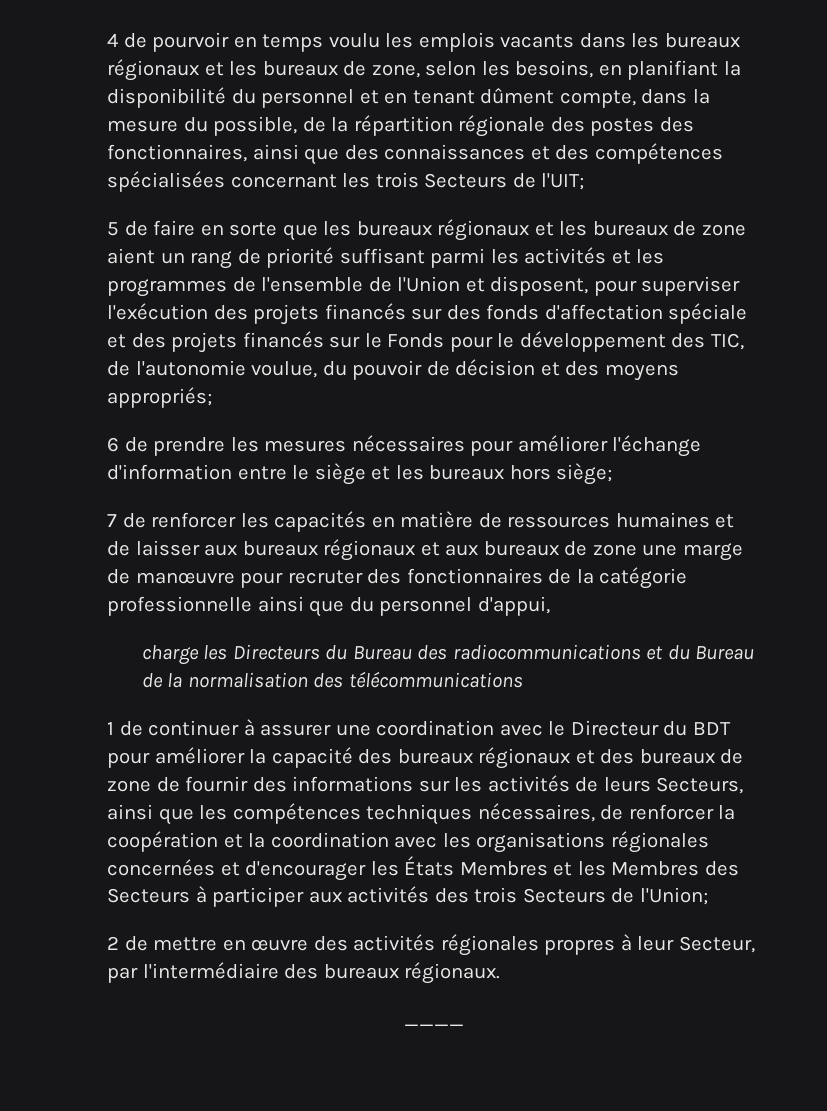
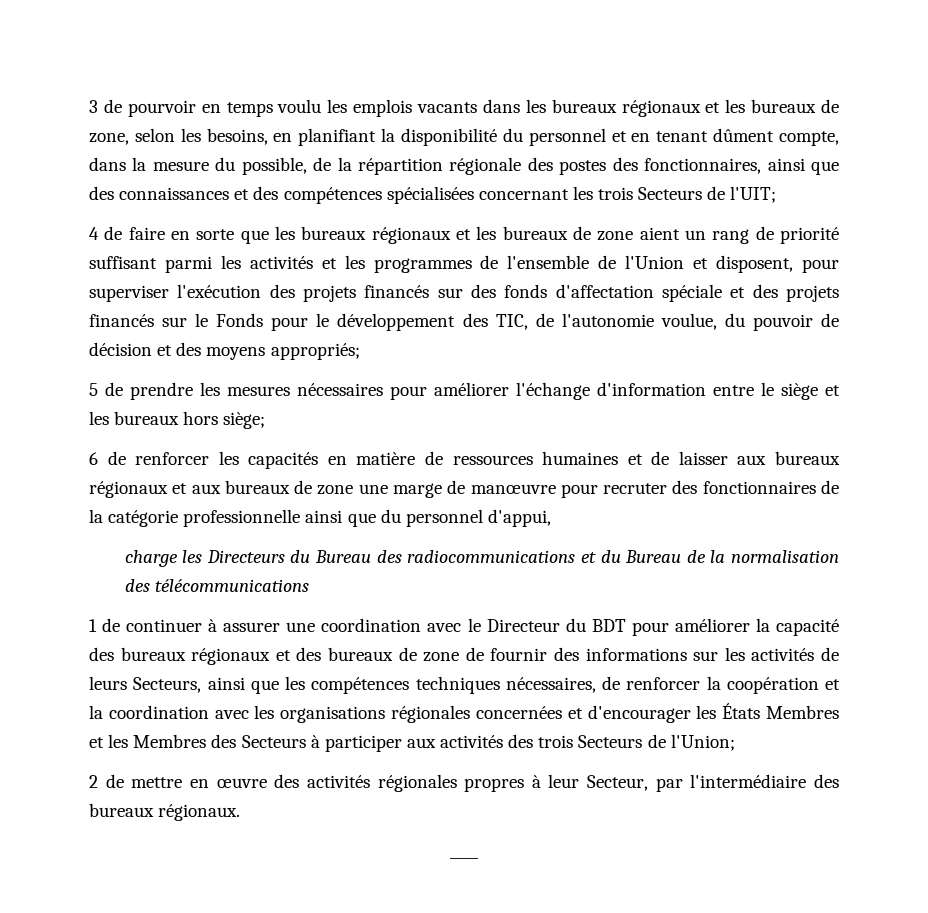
- 4 de pourvoir en temps voulu les emplois vacants dans les bureaux régionaux et les bureaux de zone, selon les besoins, en planifiant la disponibilité du personnel et en tenant dûment compte, dans la mesure du possible, de la répartition régionale des postes des fonctionnaires, ainsi que des connaissances et des compétences spécialisées concernant les trois Secteurs de l'UIT;
+ 3 de pourvoir en temps voulu les emplois vacants dans les bureaux régionaux et les bureaux de zone, selon les besoins, en planifiant la disponibilité du personnel et en tenant dûment compte, dans la mesure du possible, de la répartition régionale des postes des fonctionnaires, ainsi que des connaissances et des compétences spécialisées concernant les trois Secteurs de l'UIT;
- 5 de faire en sorte que les bureaux régionaux et les bureaux de zone aient un rang de priorité suffisant parmi les activités et les programmes de l'ensemble de l'Union et disposent, pour superviser l'exécution des projets financés sur des fonds d'affectation spéciale et des projets financés sur le Fonds pour le développement des TIC, de l'autonomie voulue, du pouvoir de décision et des moyens appropriés;
+ 4 de faire en sorte que les bureaux régionaux et les bureaux de zone aient un rang de priorité suffisant parmi les activités et les programmes de l'ensemble de l'Union et disposent, pour superviser l'exécution des projets financés sur des fonds d'affectation spéciale et des projets financés sur le Fonds pour le développement des TIC, de l'autonomie voulue, du pouvoir de décision et des moyens appropriés;
- 6 de prendre les mesures nécessaires pour améliorer l'échange d'information entre le siège et les bureaux hors siège;
+ 5 de prendre les mesures nécessaires pour améliorer l'échange d'information entre le siège et les bureaux hors siège;
- 7 de renforcer les capacités en matière de ressources humaines et de laisser aux bureaux régionaux et aux bureaux de zone une marge de manœuvre pour recruter des fonctionnaires de la catégorie professionnelle ainsi que du personnel d'appui,
+ 6 de renforcer les capacités en matière de ressources humaines et de laisser aux bureaux régionaux et aux bureaux de zone une marge de manœuvre pour recruter des fonctionnaires de la catégorie professionnelle ainsi que du personnel d'appui,

